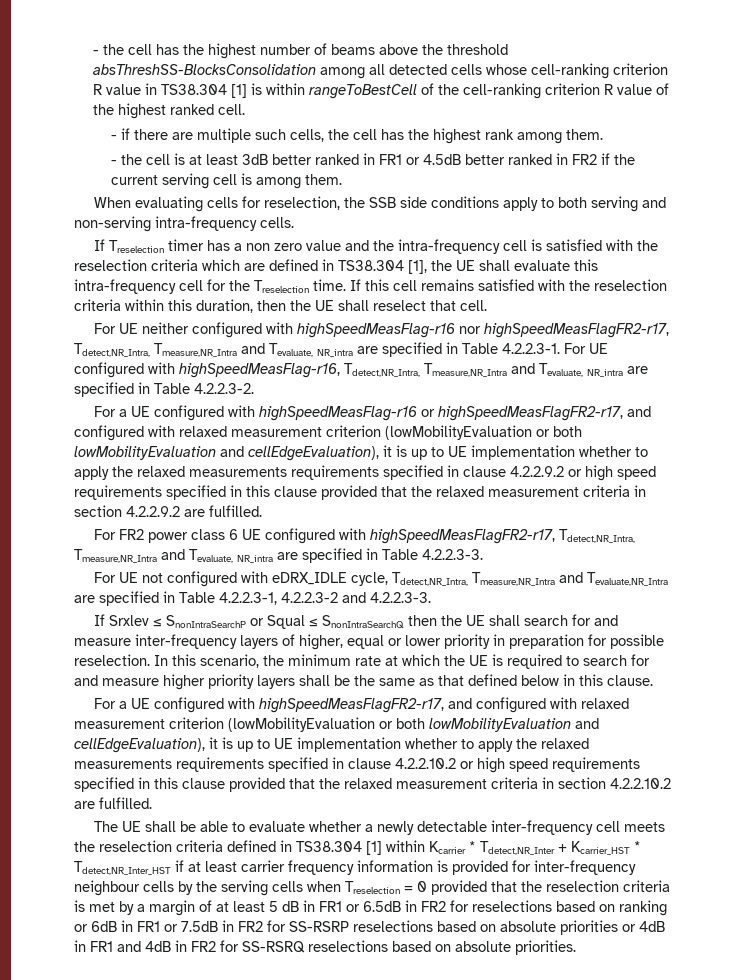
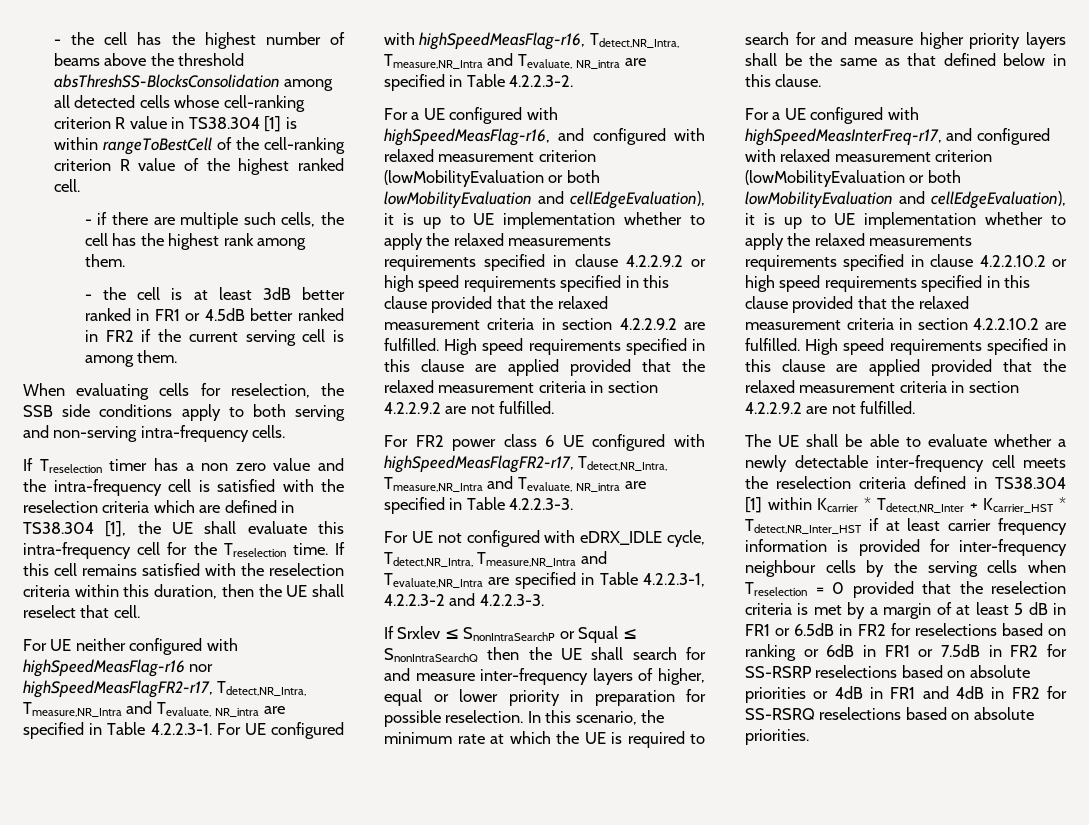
- For a UE configured with highSpeedMeasFlag-r16 or highSpeedMeasFlagFR2-r17, and configured with relaxed measurement criterion (lowMobilityEvaluation or both lowMobilityEvaluation and cellEdgeEvaluation), it is up to UE implementation whether to apply the relaxed measurements requirements specified in clause 4.2.2.9.2 or high speed requirements specified in this clause provided that the relaxed measurement criteria in section 4.2.2.9.2 are fulfilled.
+ For a UE configured with highSpeedMeasFlag-r16, and configured with relaxed measurement criterion (lowMobilityEvaluation or both lowMobilityEvaluation and cellEdgeEvaluation), it is up to UE implementation whether to apply the relaxed measurements requirements specified in clause 4.2.2.9.2 or high speed requirements specified in this clause provided that the relaxed measurement criteria in section 4.2.2.9.2 are fulfilled. High speed requirements specified in this clause are applied provided that the relaxed measurement criteria in section 4.2.2.9.2 are not fulfilled.
- For a UE configured with highSpeedMeasFlagFR2-r17, and configured with relaxed measurement criterion (lowMobilityEvaluation or both lowMobilityEvaluation and cellEdgeEvaluation), it is up to UE implementation whether to apply the relaxed measurements requirements specified in clause 4.2.2.10.2 or high speed requirements specified in this clause provided that the relaxed measurement criteria in section 4.2.2.10.2 are fulfilled.
+ For a UE configured with highSpeedMeasInterFreq-r17, and configured with relaxed measurement criterion (lowMobilityEvaluation or both lowMobilityEvaluation and cellEdgeEvaluation), it is up to UE implementation whether to apply the relaxed measurements requirements specified in clause 4.2.2.10.2 or high speed requirements specified in this clause provided that the relaxed measurement criteria in section 4.2.2.10.2 are fulfilled. High speed requirements specified in this clause are applied provided that the relaxed measurement criteria in section 4.2.2.9.2 are not fulfilled.

